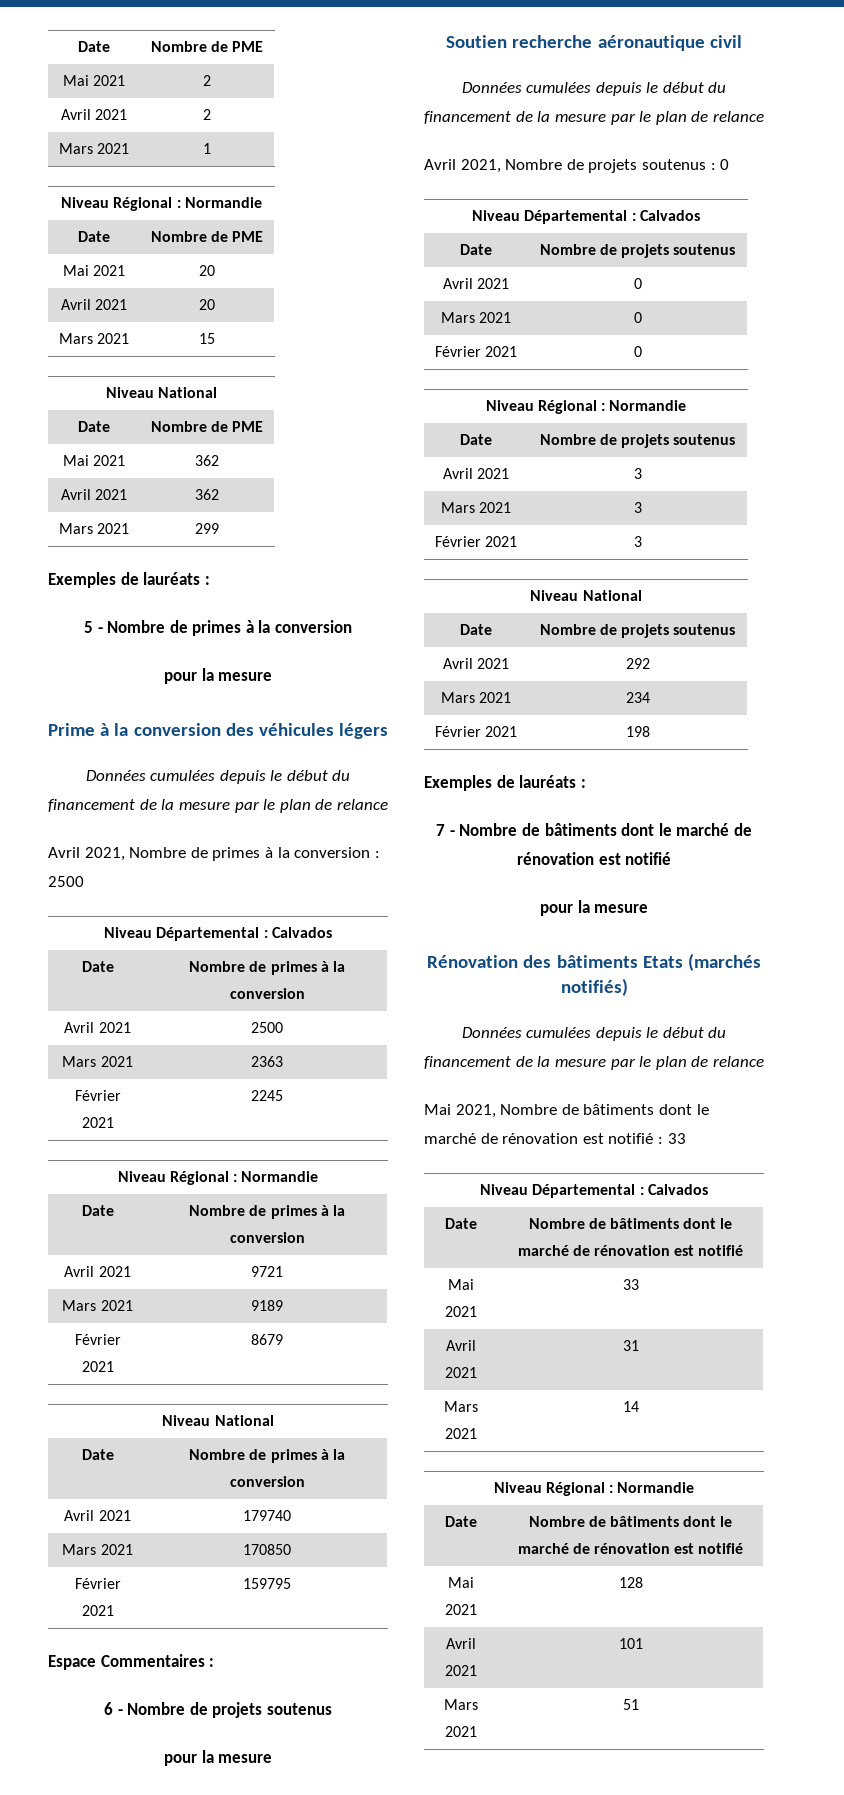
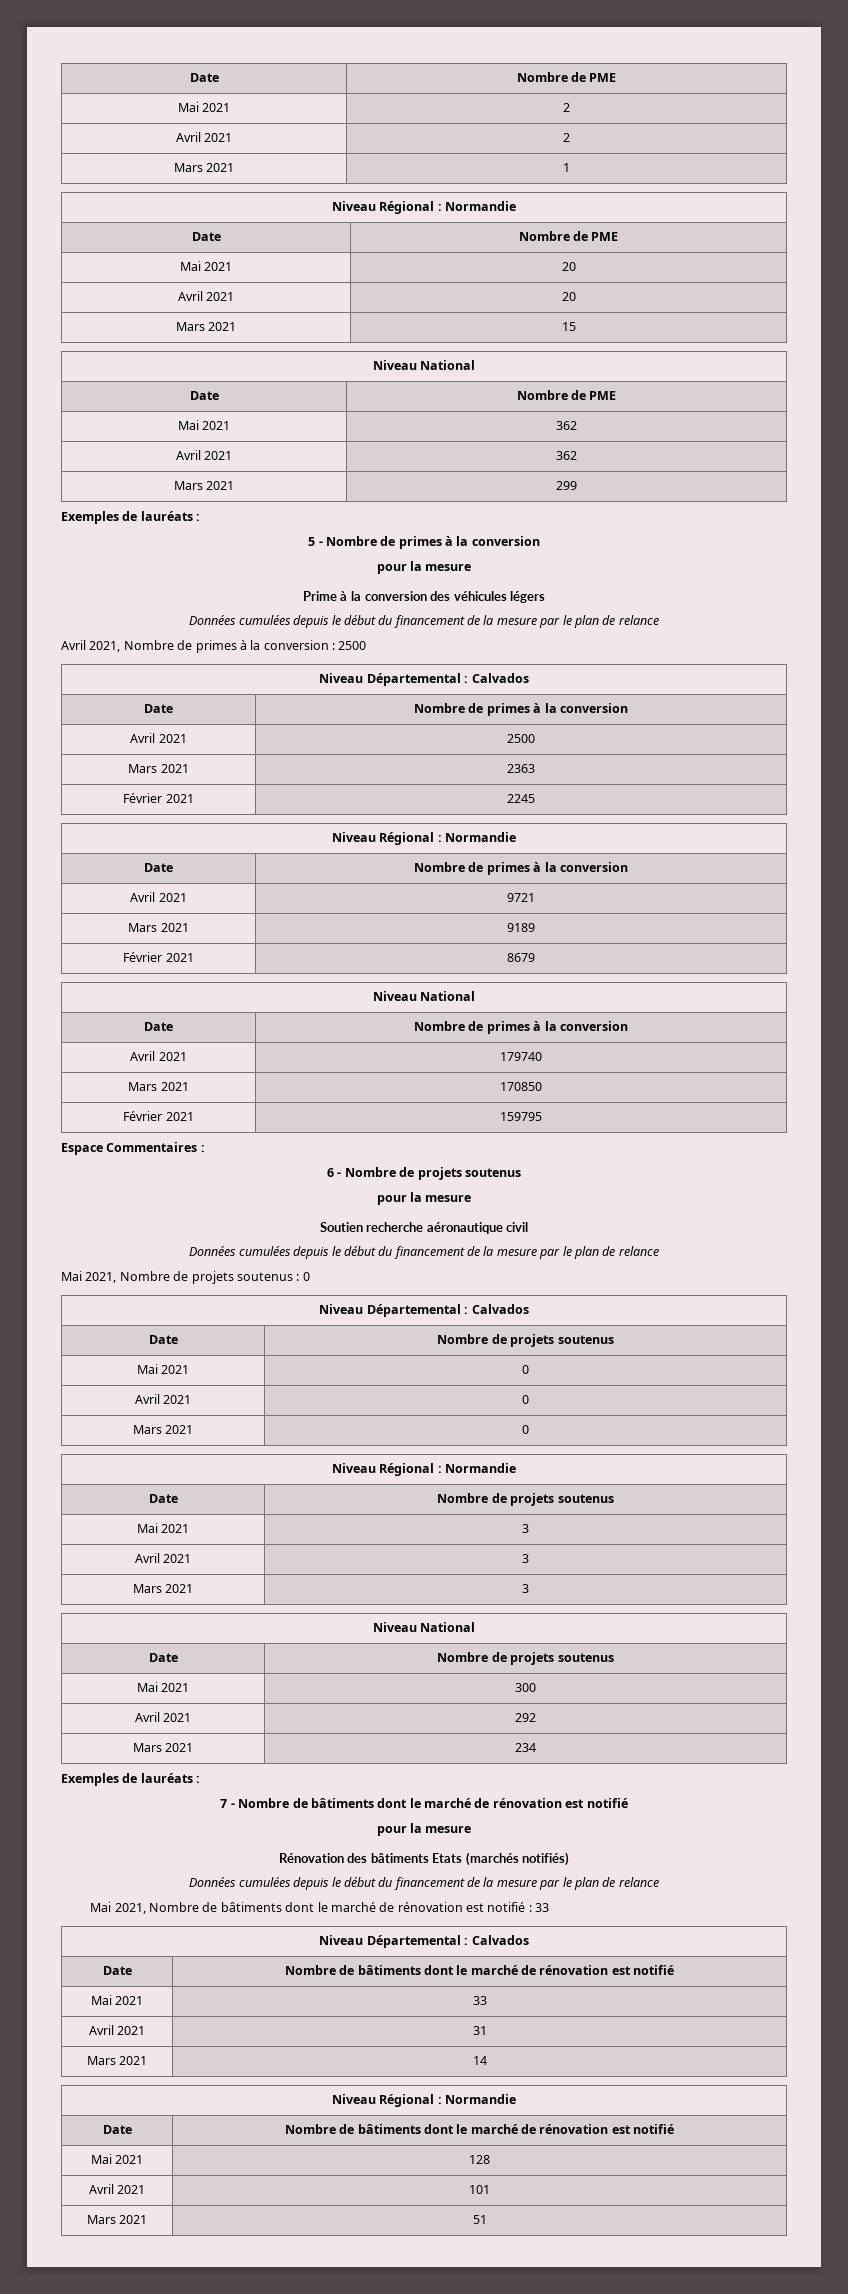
- Avril 2021, Nombre de projets soutenus : 0
+ Mai 2021, Nombre de projets soutenus : 0
+ Mai 2021 | 0
- Février 2021 | 0
+ Mai 2021 | 3
- Février 2021 | 3
+ Mai 2021 | 300
- Février 2021 | 198

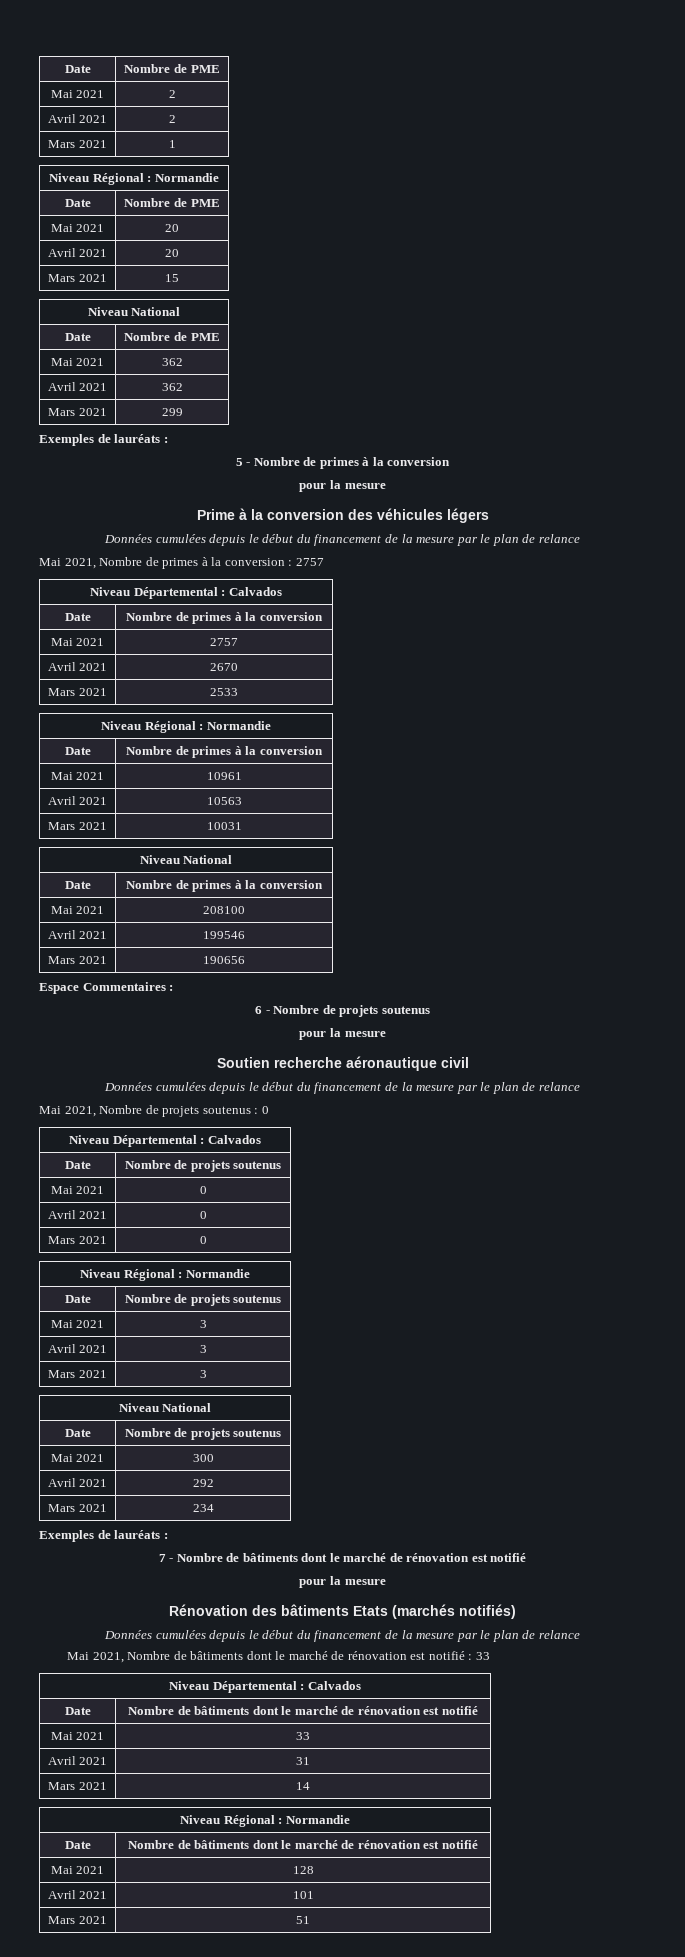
- Avril 2021, Nombre de primes à la conversion : 2500
+ Mai 2021, Nombre de primes à la conversion : 2757
- Avril 2021 | 2500
- Mars 2021 | 2363
- Février 2021 | 2245
+ Mai 2021 | 2757
+ Avril 2021 | 2670
+ Mars 2021 | 2533
- Avril 2021 | 9721
- Mars 2021 | 9189
- Février 2021 | 8679
+ Mai 2021 | 10961
+ Avril 2021 | 10563
+ Mars 2021 | 10031
- Avril 2021 | 179740
- Mars 2021 | 170850
- Février 2021 | 159795
+ Mai 2021 | 208100
+ Avril 2021 | 199546
+ Mars 2021 | 190656

